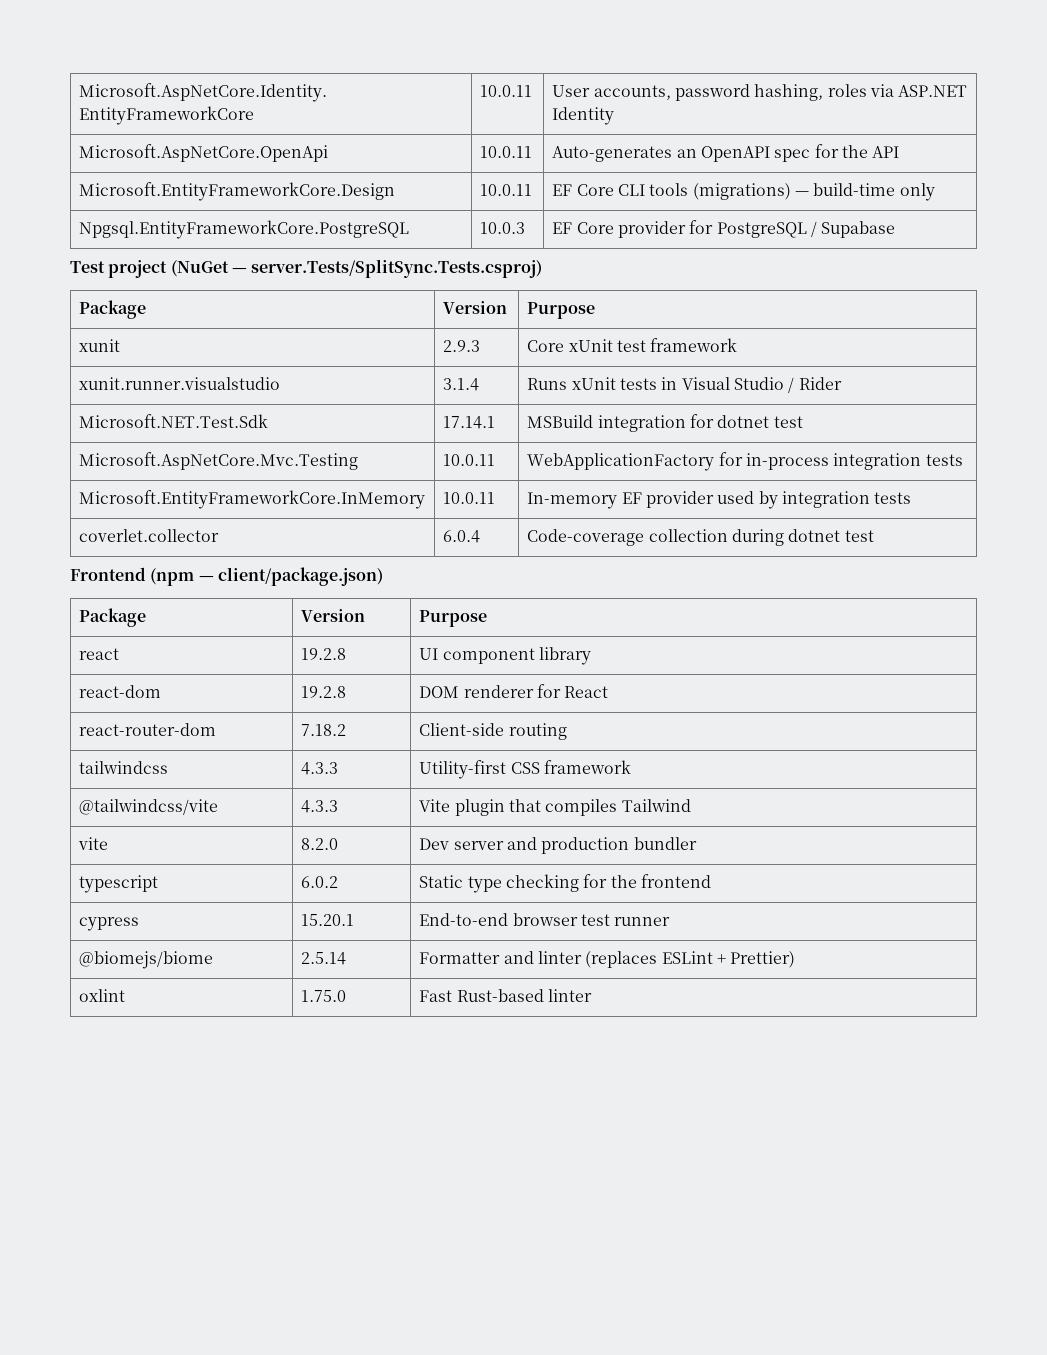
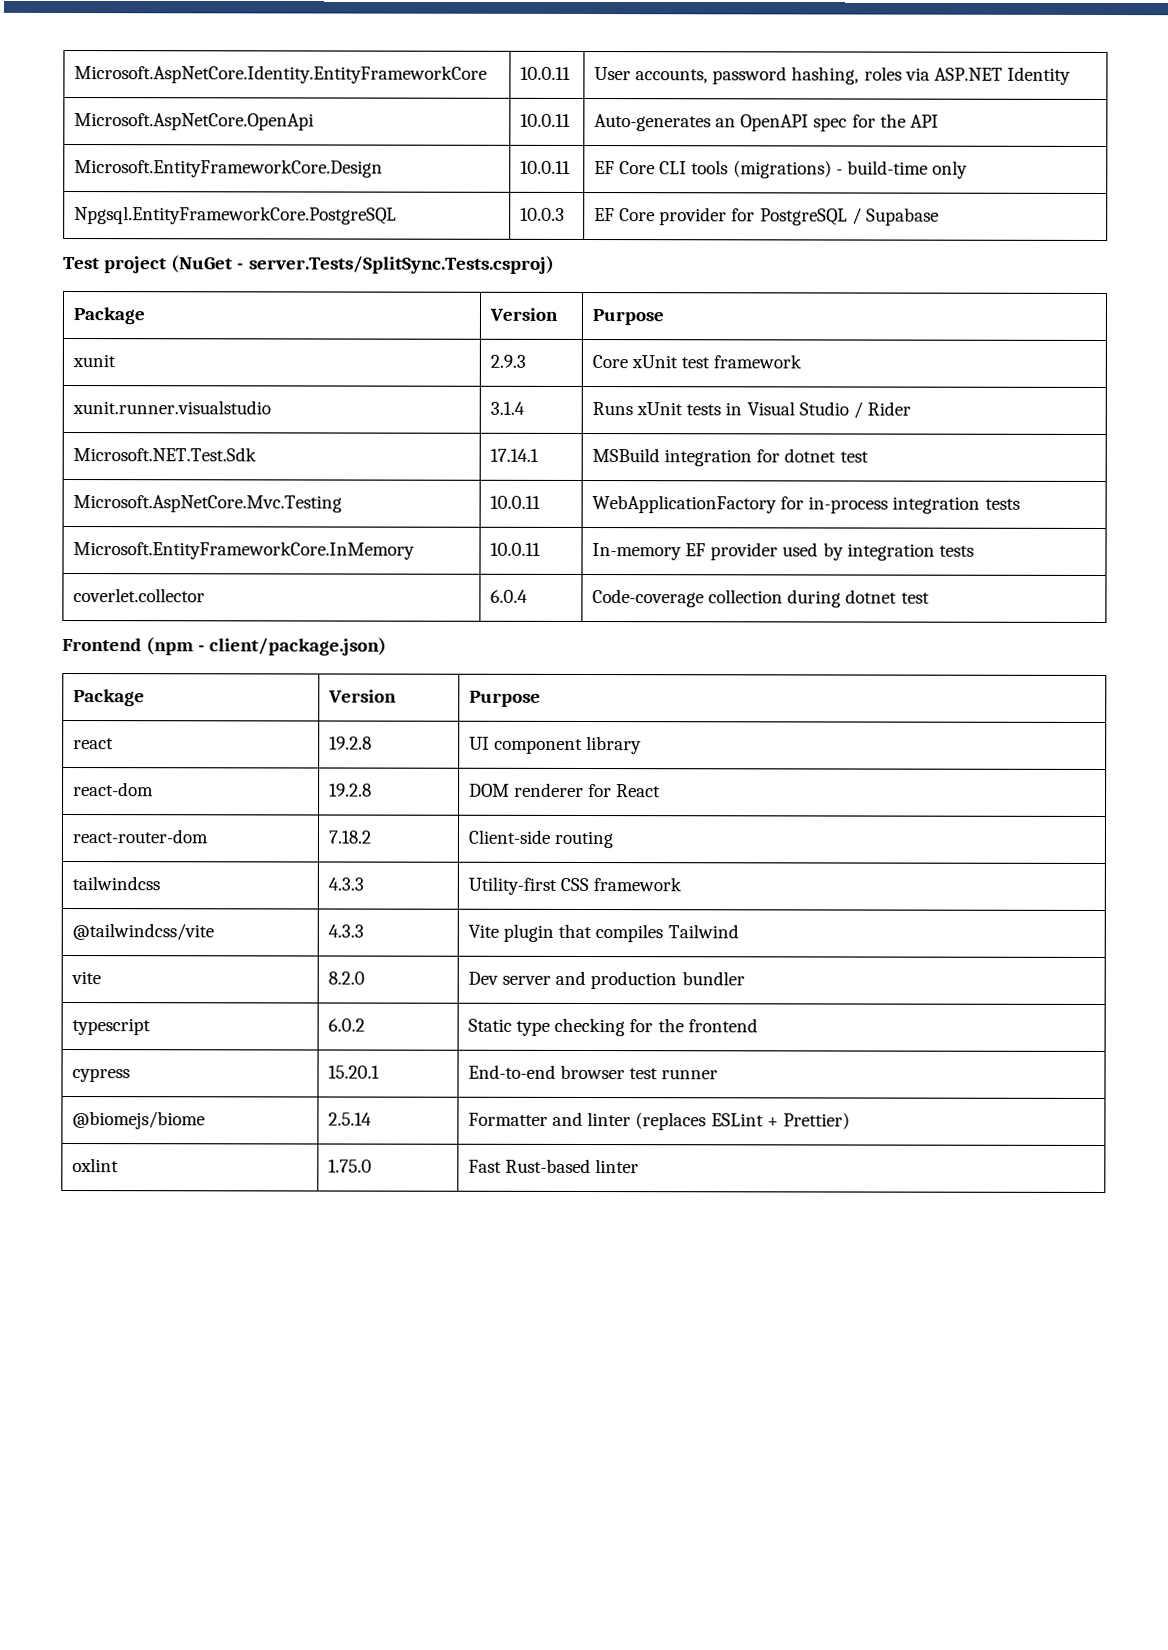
- Microsoft.EntityFrameworkCore.Design | 10.0.11 | EF Core CLI tools (migrations) — build-time only
+ Microsoft.EntityFrameworkCore.Design | 10.0.11 | EF Core CLI tools (migrations) - build-time only
- Test project (NuGet — server.Tests/SplitSync.Tests.csproj)
+ Test project (NuGet - server.Tests/SplitSync.Tests.csproj)
- Frontend (npm — client/package.json)
+ Frontend (npm - client/package.json)

